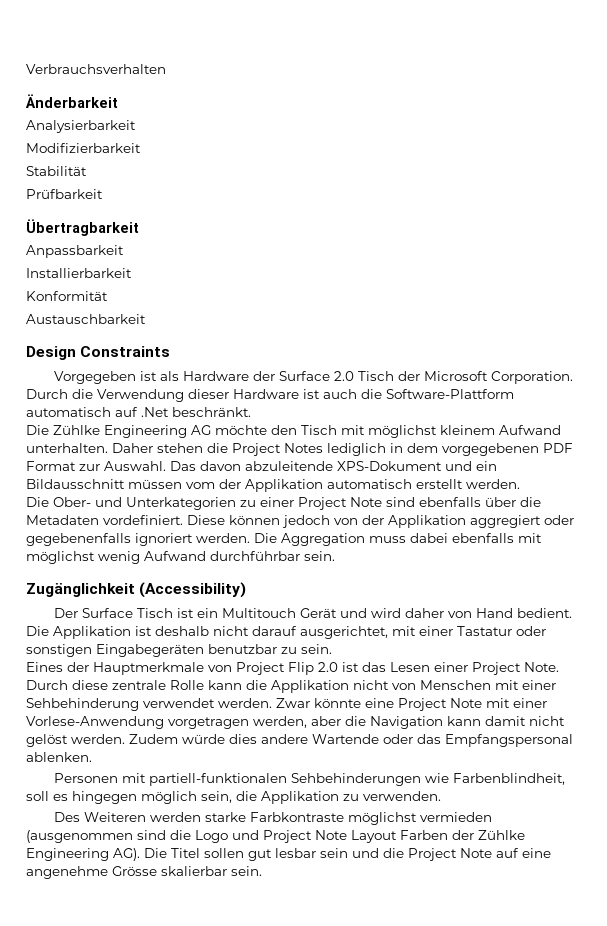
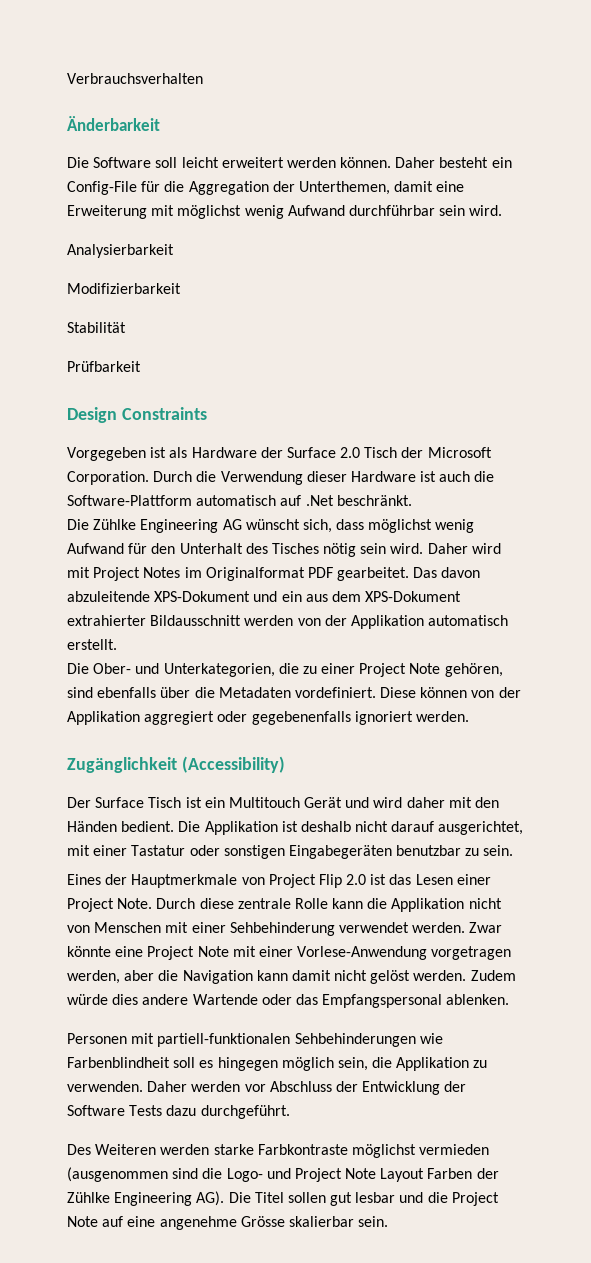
+ Die Software soll leicht erweitert werden können. Daher besteht ein Config-File für die Aggregation der Unterthemen, damit eine Erweiterung mit möglichst wenig Aufwand durchführbar sein wird.
- Übertragbarkeit
- Anpassbarkeit
- Installierbarkeit
- Konformität
- Austauschbarkeit
- Die Zühlke Engineering AG möchte den Tisch mit möglichst kleinem Aufwand unterhalten. Daher stehen die Project Notes lediglich in dem vorgegebenen PDF Format zur Auswahl.
+ Die Zühlke Engineering AG wünscht sich, dass möglichst wenig Aufwand für den Unterhalt des Tisches nötig sein wird. Daher wird mit Project Notes im Originalformat PDF gearbeitet.
- Das davon abzuleitende XPS-Dokument und ein Bildausschnitt müssen vom der Applikation automatisch erstellt werden.
+ Das davon abzuleitende XPS-Dokument und ein aus dem XPS-Dokument extrahierter Bildausschnitt werden von der Applikation automatisch erstellt.
- Die Ober- und Unterkategorien zu einer Project Note sind ebenfalls über die Metadaten vordefiniert.
+ Die Ober- und Unterkategorien, die zu einer Project Note gehören, sind ebenfalls über die Metadaten vordefiniert.
- Diese können jedoch von der Applikation aggregiert oder gegebenenfalls ignoriert werden. Die Aggregation muss dabei ebenfalls mit möglichst wenig Aufwand durchführbar sein.
+ Diese können von der Applikation aggregiert oder gegebenenfalls ignoriert werden.
- Der Surface Tisch ist ein Multitouch Gerät und wird daher von Hand bedient.
+ Der Surface Tisch ist ein Multitouch Gerät und wird daher mit den Händen bedient.
- Personen mit partiell-funktionalen Sehbehinderungen wie Farbenblindheit, soll es hingegen möglich sein, die Applikation zu verwenden.
+ Personen mit partiell-funktionalen Sehbehinderungen wie Farbenblindheit soll es hingegen möglich sein, die Applikation zu verwenden. Daher werden vor Abschluss der Entwicklung der Software Tests dazu durchgeführt.
- Des Weiteren werden starke Farbkontraste möglichst vermieden (ausgenommen sind die Logo und Project Note Layout Farben der Zühlke Engineering AG). Die Titel sollen gut lesbar sein und die Project Note auf eine angenehme Grösse skalierbar sein.
+ Des Weiteren werden starke Farbkontraste möglichst vermieden (ausgenommen sind die Logo- und Project Note Layout Farben der Zühlke Engineering AG). Die Titel sollen gut lesbar und die Project Note auf eine angenehme Grösse skalierbar sein.

